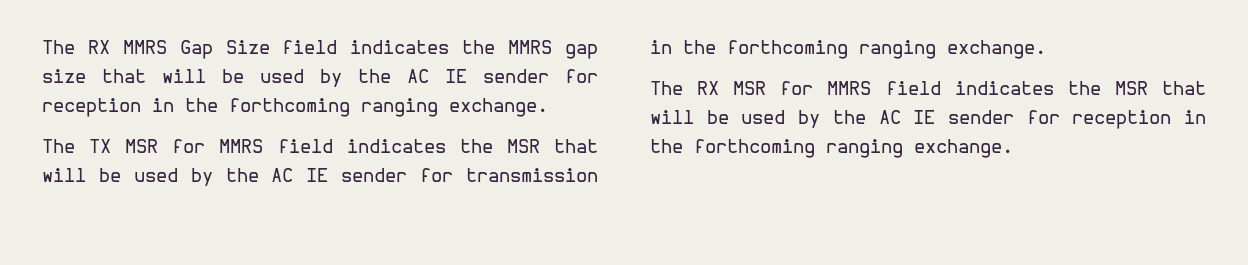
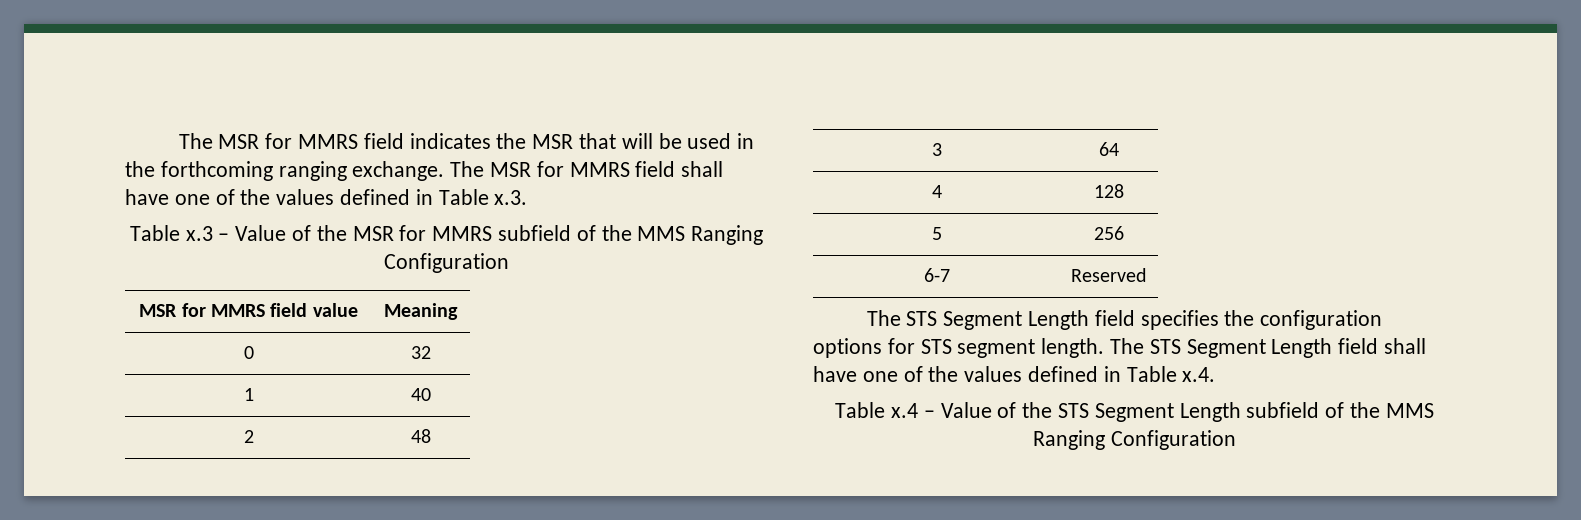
- The RX MMRS Gap Size field indicates the MMRS gap size that will be used by the AC IE sender for reception in the forthcoming ranging exchange.
- The TX MSR for MMRS field indicates the MSR that will be used by the AC IE sender for transmission in the forthcoming ranging exchange.
- The RX MSR for MMRS field indicates the MSR that will be used by the AC IE sender for reception in the forthcoming ranging exchange.
+ The MSR for MMRS field indicates the MSR that will be used in the forthcoming ranging exchange. The MSR for MMRS field shall have one of the values defined in Table x.3.
+ Table x.3 – Value of the MSR for MMRS subfield of the MMS Ranging Configuration
+ MSR for MMRS field value | Meaning
+ 0 | 32
+ 1 | 40
+ 2 | 48
+ 3 | 64
+ 4 | 128
+ 5 | 256
+ 6-7 | Reserved
+ The STS Segment Length field specifies the configuration options for STS segment length. The STS Segment Length field shall have one of the values defined in Table x.4.
+ Table x.4 – Value of the STS Segment Length subfield of the MMS Ranging Configuration

